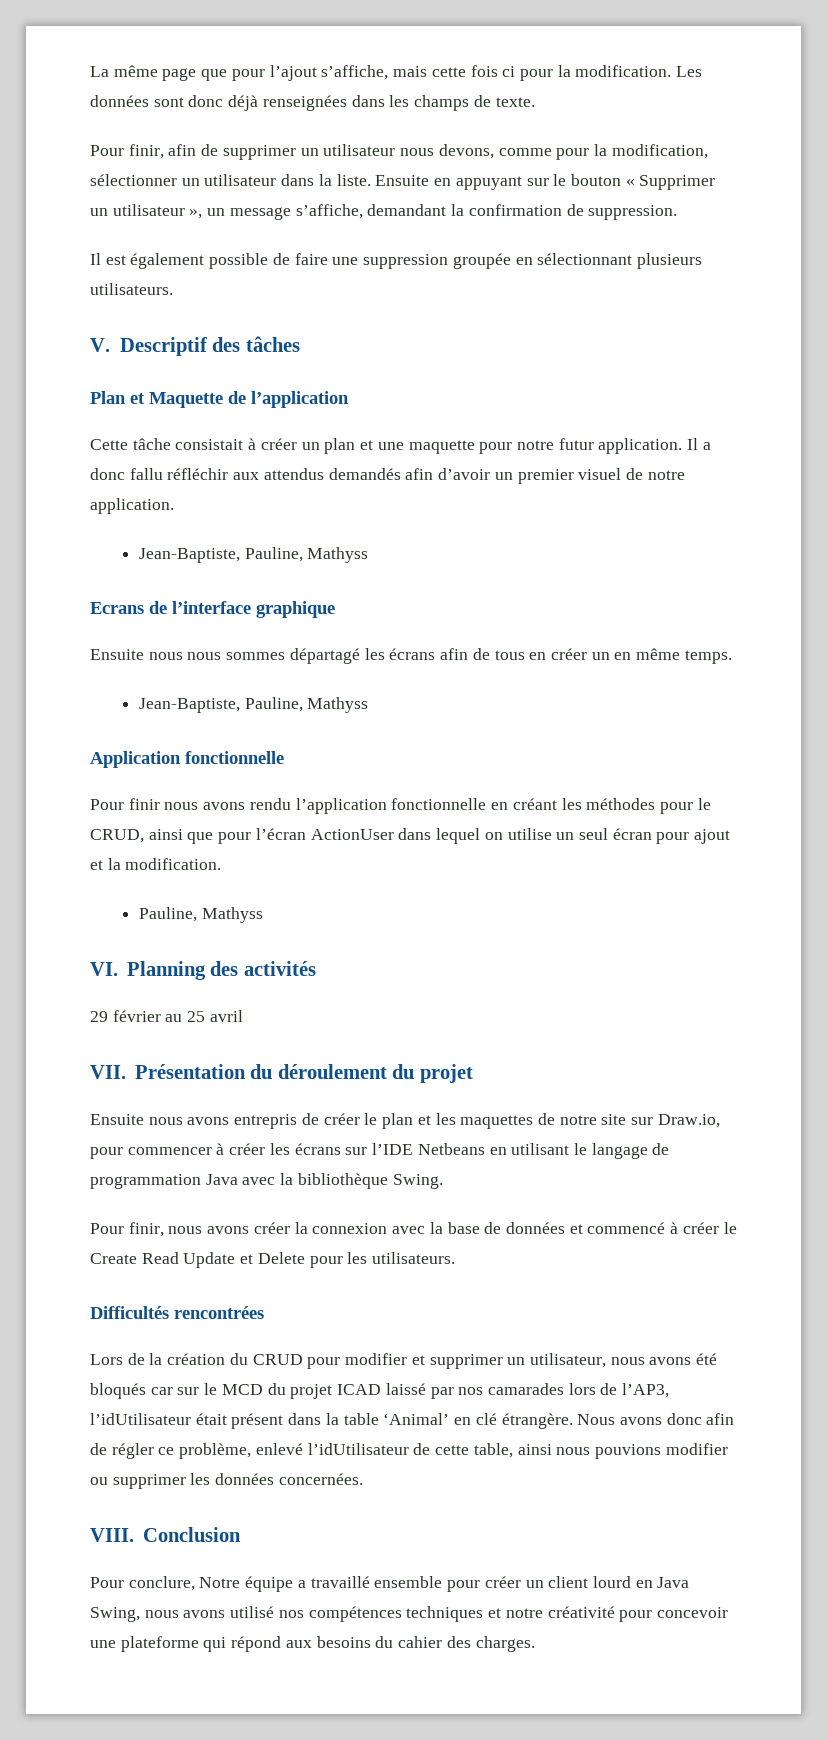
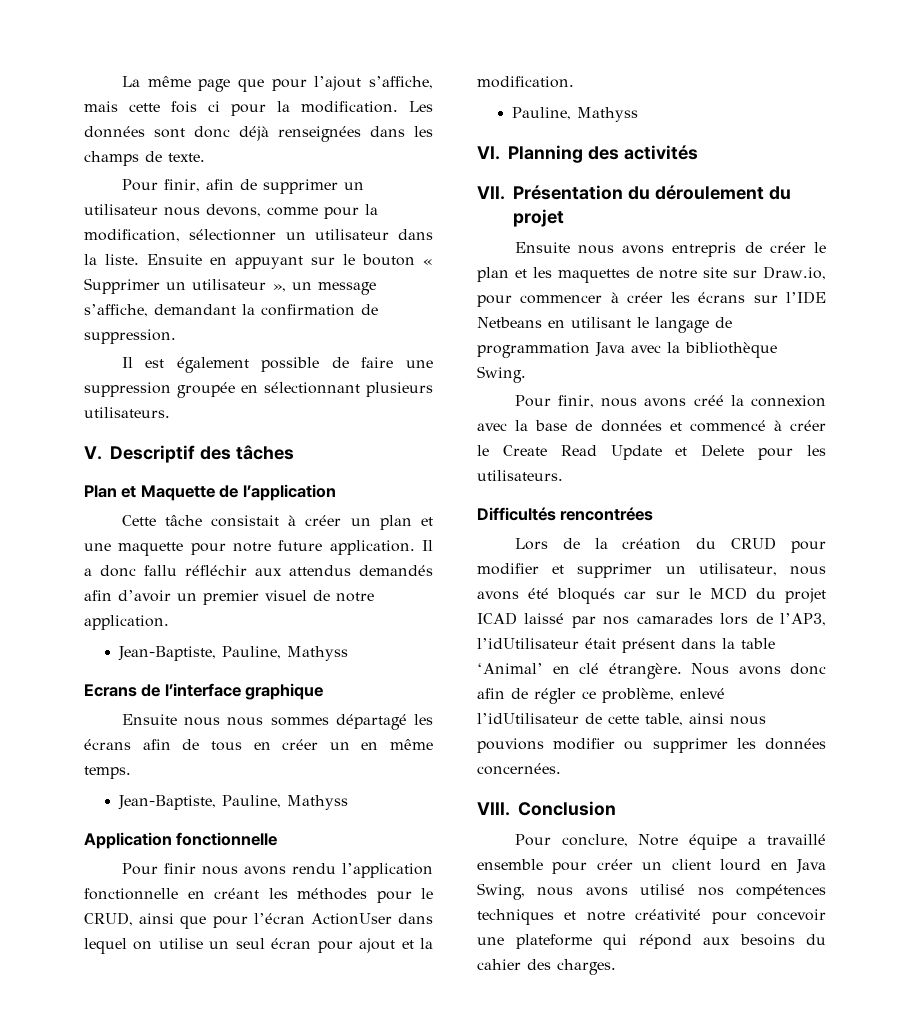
- Cette tâche consistait à créer un plan et une maquette pour notre futur application.
+ Cette tâche consistait à créer un plan et une maquette pour notre future application.
- 29 février au 25 avril
- Pour finir, nous avons créer la connexion avec la base de données et commencé à créer le Create Read Update et Delete pour les utilisateurs.
+ Pour finir, nous avons créé la connexion avec la base de données et commencé à créer le Create Read Update et Delete pour les utilisateurs.

